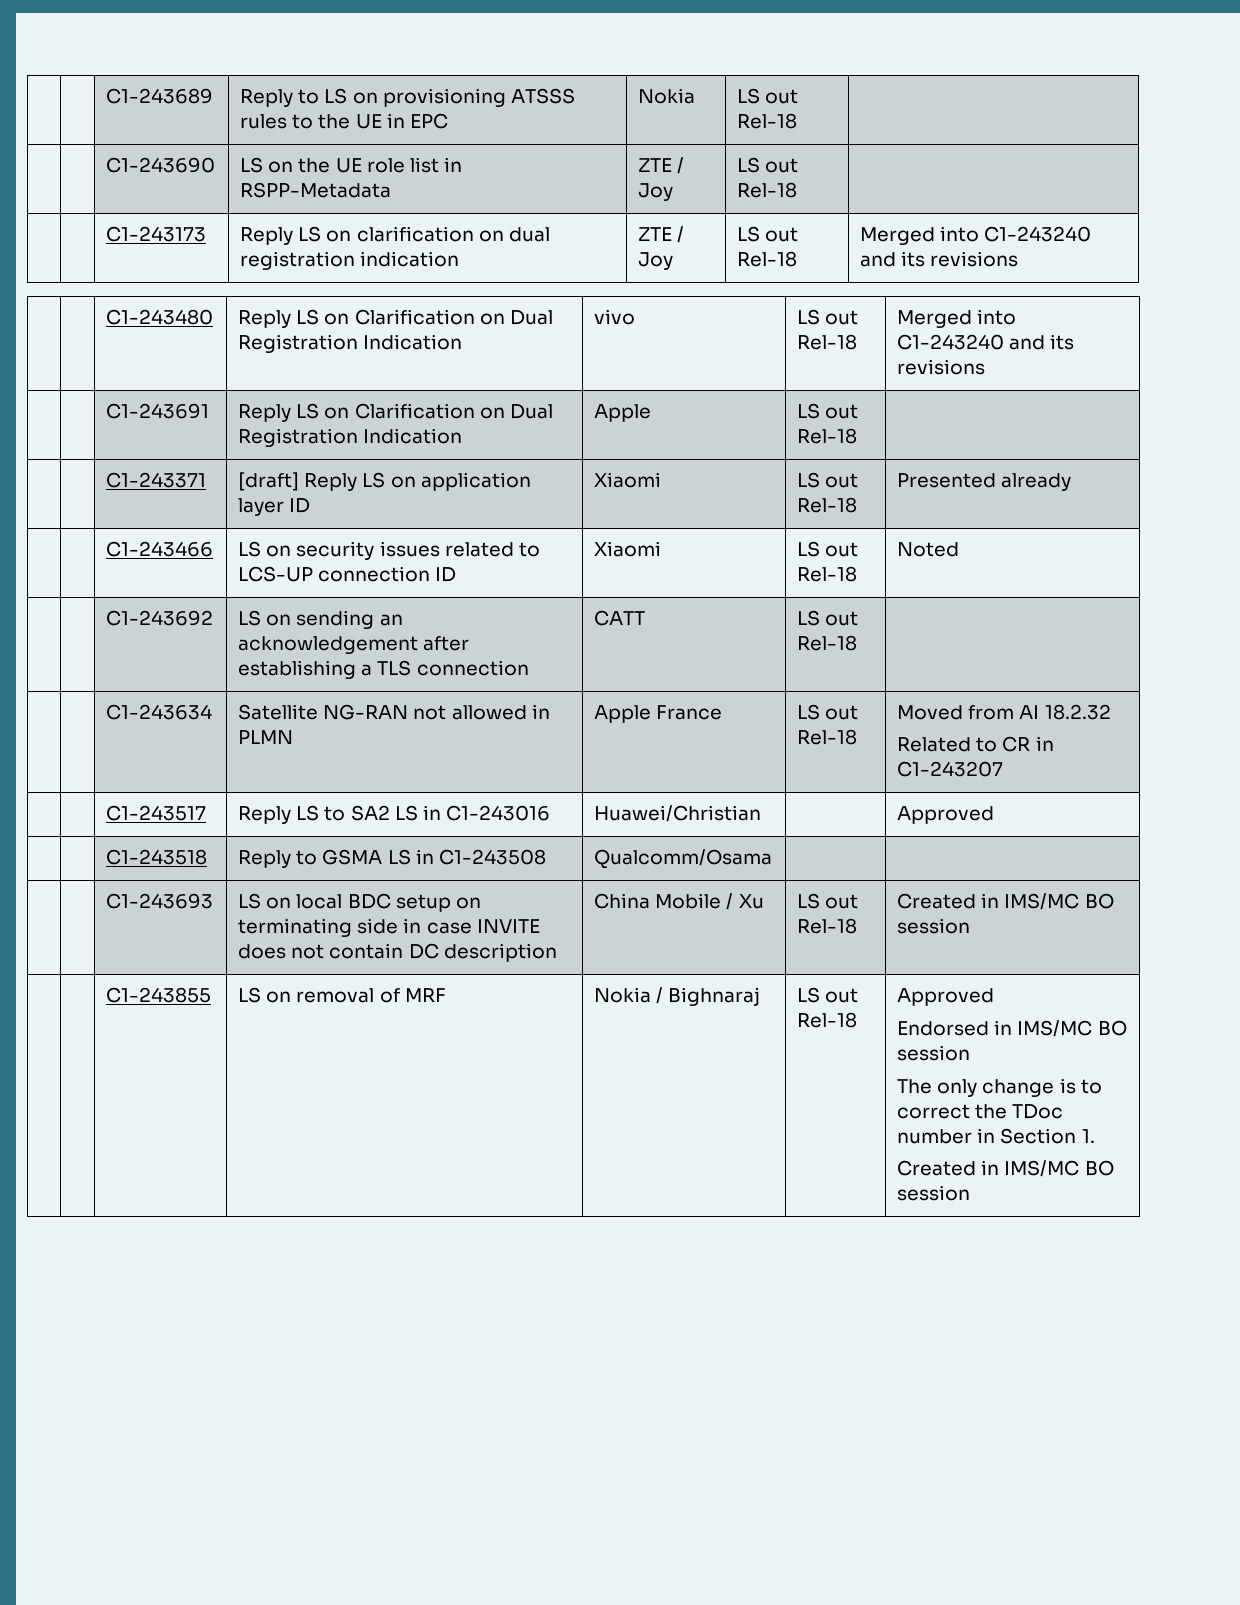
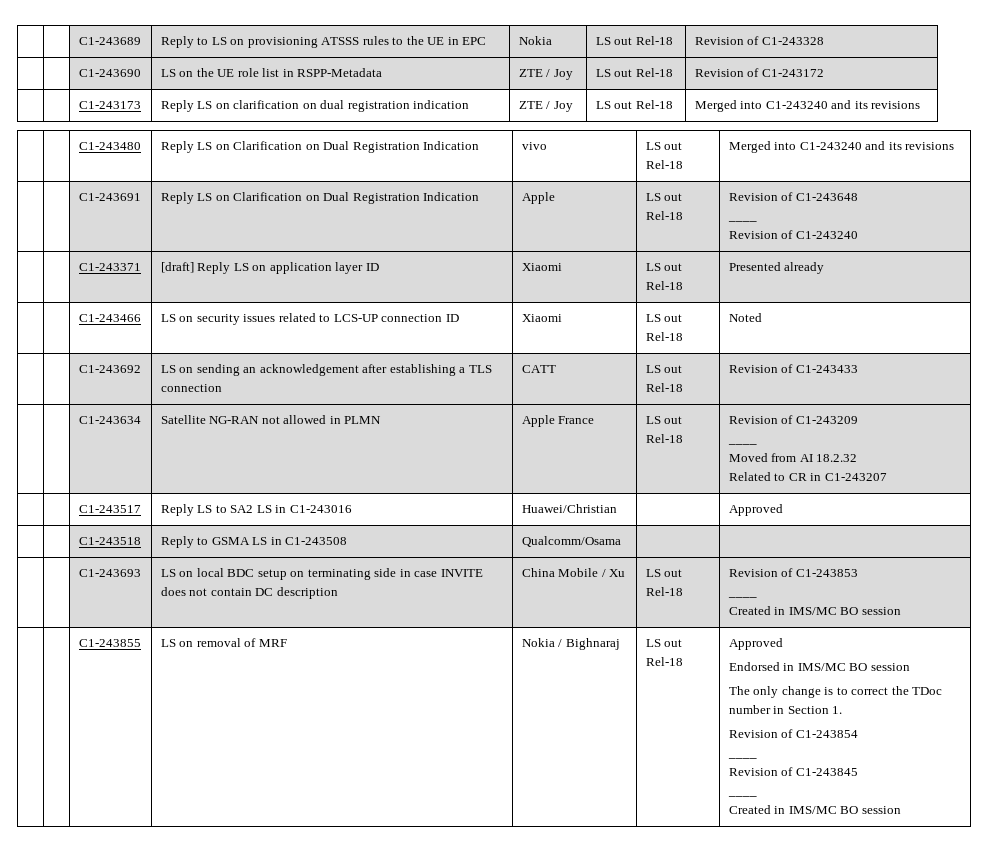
- | | C1-243689 | Reply to LS on provisioning ATSSS rules to the UE in EPC | Nokia | LS out Rel-18 |
+ | | C1-243689 | Reply to LS on provisioning ATSSS rules to the UE in EPC | Nokia | LS out Rel-18 | Revision of C1-243328
- | | C1-243690 | LS on the UE role list in RSPP-Metadata | ZTE / Joy | LS out Rel-18 |
+ | | C1-243690 | LS on the UE role list in RSPP-Metadata | ZTE / Joy | LS out Rel-18 | Revision of C1-243172
- | | C1-243691 | Reply LS on Clarification on Dual Registration Indication | Apple | LS out Rel-18 |
+ | | C1-243691 | Reply LS on Clarification on Dual Registration Indication | Apple | LS out Rel-18 | Revision of C1-243648
+ ____
+ Revision of C1-243240
- | | C1-243692 | LS on sending an acknowledgement after establishing a TLS connection | CATT | LS out Rel-18 |
+ | | C1-243692 | LS on sending an acknowledgement after establishing a TLS connection | CATT | LS out Rel-18 | Revision of C1-243433
- | | C1-243634 | Satellite NG-RAN not allowed in PLMN | Apple France | LS out Rel-18 | Moved from AI 18.2.32
+ | | C1-243634 | Satellite NG-RAN not allowed in PLMN | Apple France | LS out Rel-18 | Revision of C1-243209
+ ____
+ Moved from AI 18.2.32
- | | C1-243693 | LS on local BDC setup on terminating side in case INVITE does not contain DC description | China Mobile / Xu | LS out Rel-18 | Created in IMS/MC BO session
+ | | C1-243693 | LS on local BDC setup on terminating side in case INVITE does not contain DC description | China Mobile / Xu | LS out Rel-18 | Revision of C1-243853
+ ____
+ Created in IMS/MC BO session
+ Revision of C1-243854
+ ____
+ Revision of C1-243845
+ ____

